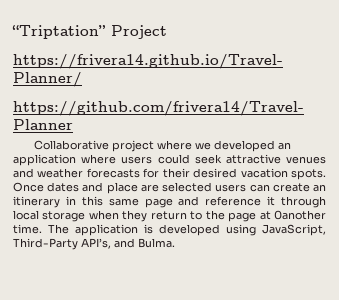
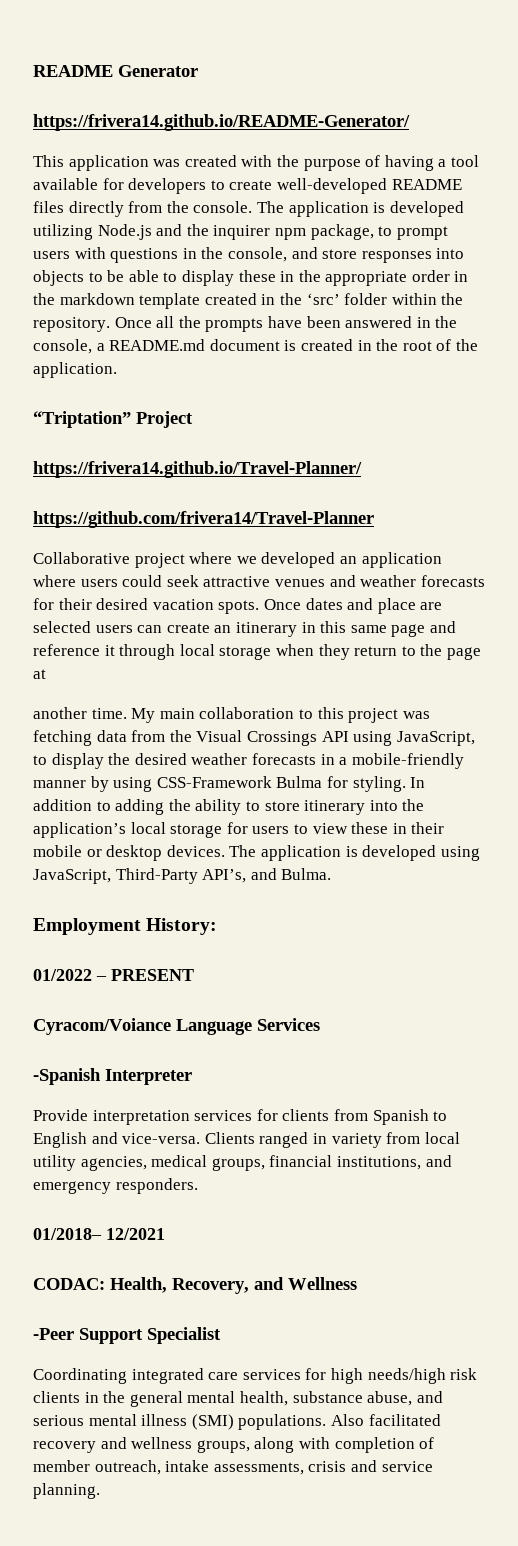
+ README Generator
+ https://frivera14.github.io/README-Generator/
+ This application was created with the purpose of having a tool available for developers to create well-developed README files directly from the console. The application is developed utilizing Node.js and the inquirer npm package, to prompt users with questions in the console, and store responses into objects to be able to display these in the appropriate order in the markdown template created in the ‘src’ folder within the repository. Once all the prompts have been answered in the console, a README.md document is created in the root of the application.
- Once dates and place are selected users can create an itinerary in this same page and reference it through local storage when they return to the page at 0another time.
+ Once dates and place are selected users can create an itinerary in this same page and reference it through local storage when they return to the page at
+ another time. My main collaboration to this project was fetching data from the Visual Crossings API using JavaScript, to display the desired weather forecasts in a mobile-friendly manner by using CSS-Framework Bulma for styling. In addition to adding the ability to store itinerary into the application’s local storage for users to view these in their mobile or desktop devices.
+ Employment History:
+ 01/2022 – PRESENT
+ Cyracom/Voiance Language Services
+ -Spanish Interpreter
+ Provide interpretation services for clients from Spanish to English and vice-versa. Clients ranged in variety from local utility agencies, medical groups, financial institutions, and emergency responders.
+ 01/2018– 12/2021
+ CODAC: Health, Recovery, and Wellness
+ -Peer Support Specialist
+ Coordinating integrated care services for high needs/high risk clients in the general mental health, substance abuse, and serious mental illness (SMI) populations. Also facilitated recovery and wellness groups, along with completion of member outreach, intake assessments, crisis and service planning.

